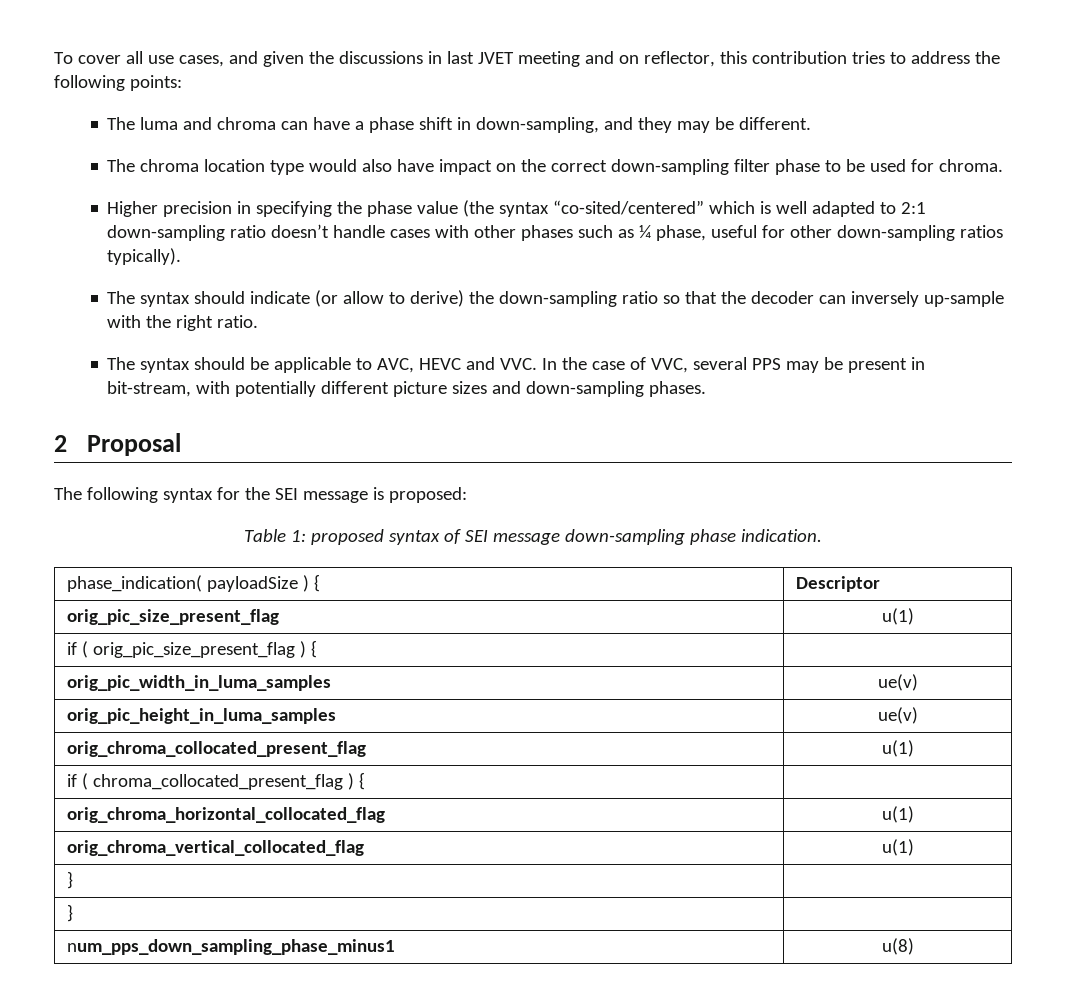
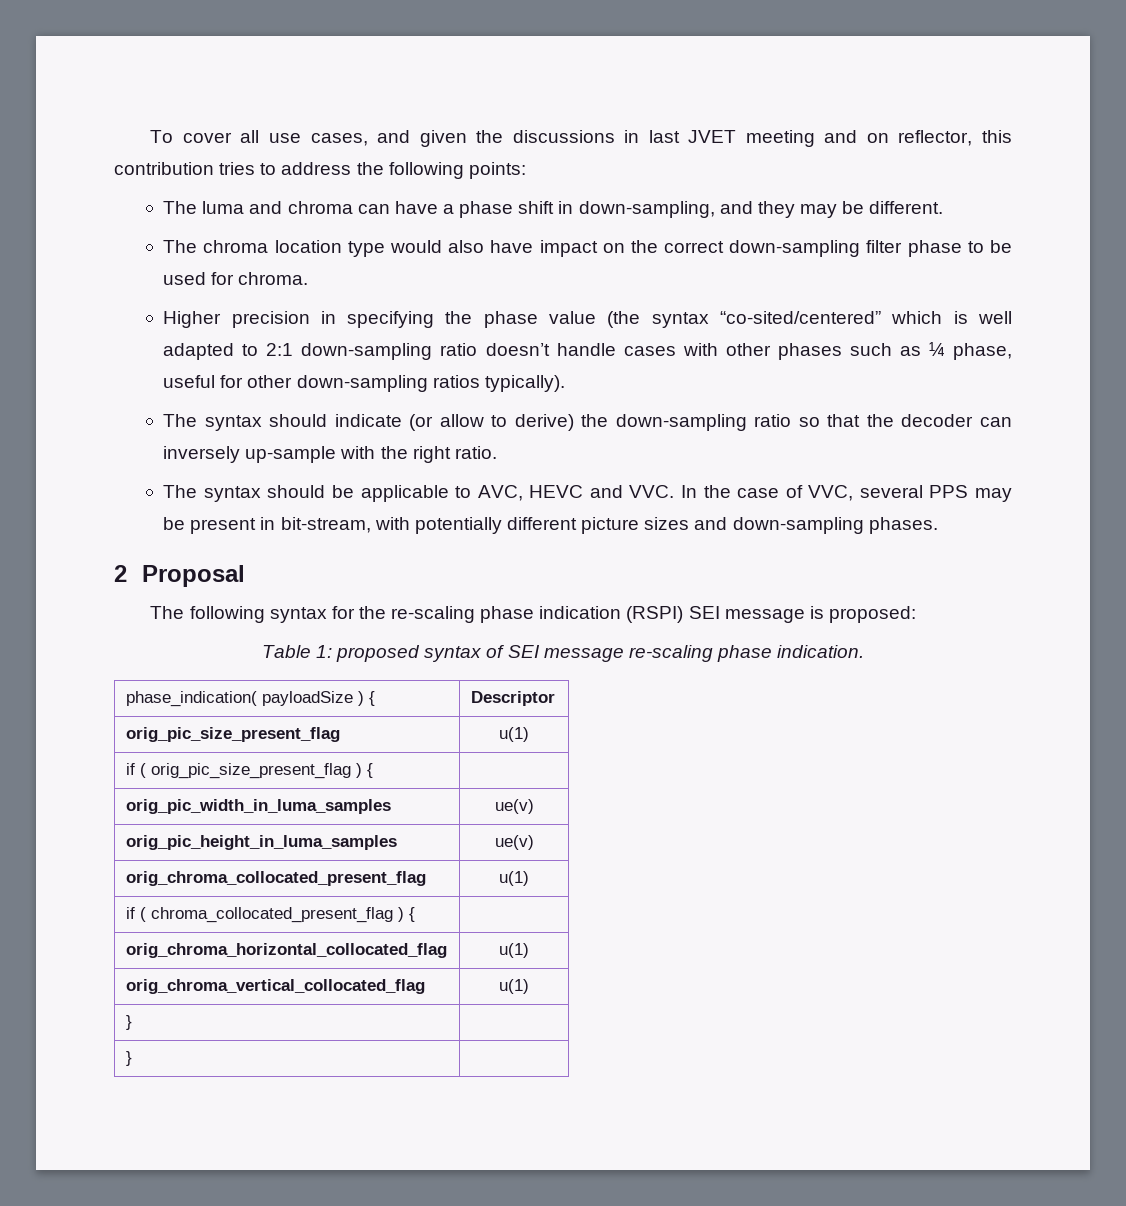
- The following syntax for the SEI message is proposed:
+ The following syntax for the re-scaling phase indication (RSPI) SEI message is proposed:
- Table 1: proposed syntax of SEI message down-sampling phase indication.
+ Table 1: proposed syntax of SEI message re-scaling phase indication.
- num_pps_down_sampling_phase_minus1 | u(8)

